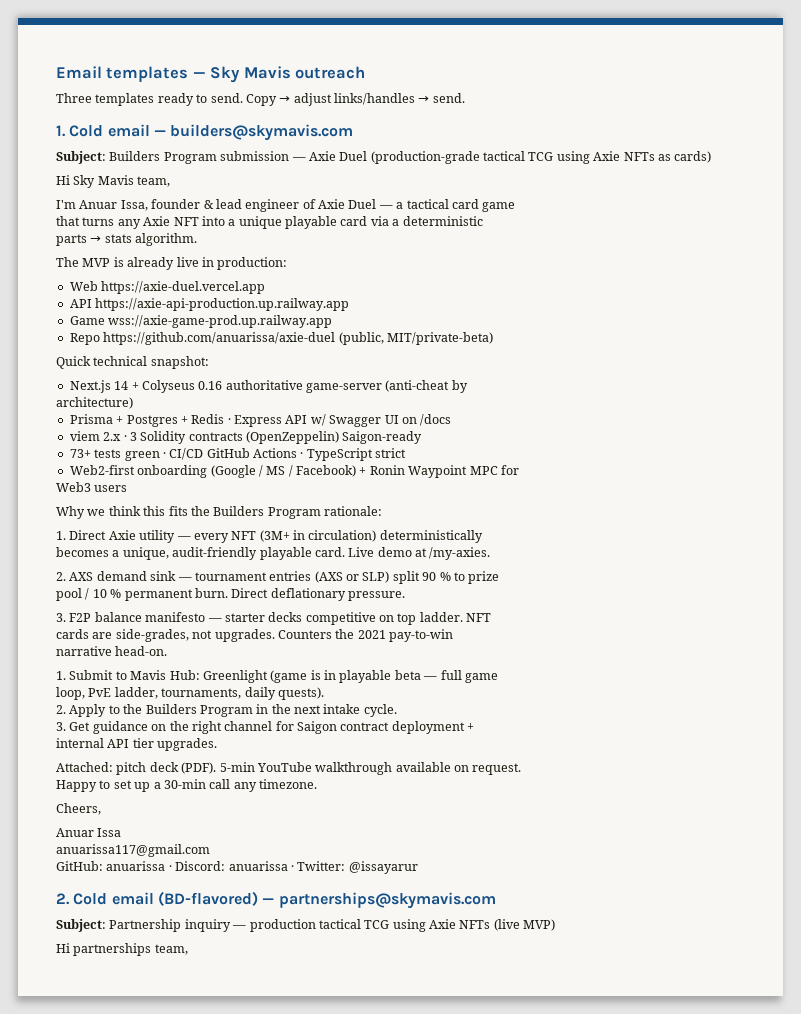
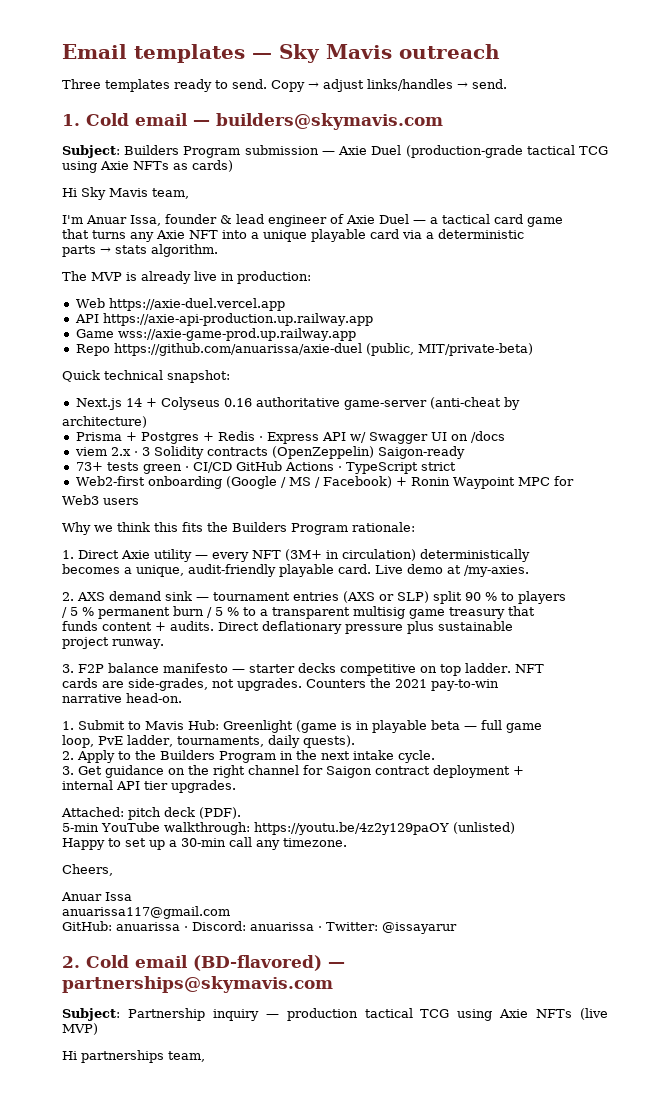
- 2. AXS demand sink — tournament entries (AXS or SLP) split 90 % to prize
- pool / 10 % permanent burn. Direct deflationary pressure.
+ 2. AXS demand sink — tournament entries (AXS or SLP) split 90 % to players
+ / 5 % permanent burn / 5 % to a transparent multisig game treasury that
+ funds content + audits. Direct deflationary pressure plus sustainable
+ project runway.
- Attached: pitch deck (PDF). 5-min YouTube walkthrough available on request.
+ Attached: pitch deck (PDF).
+ 5-min YouTube walkthrough: https://youtu.be/4z2y129paOY (unlisted)

